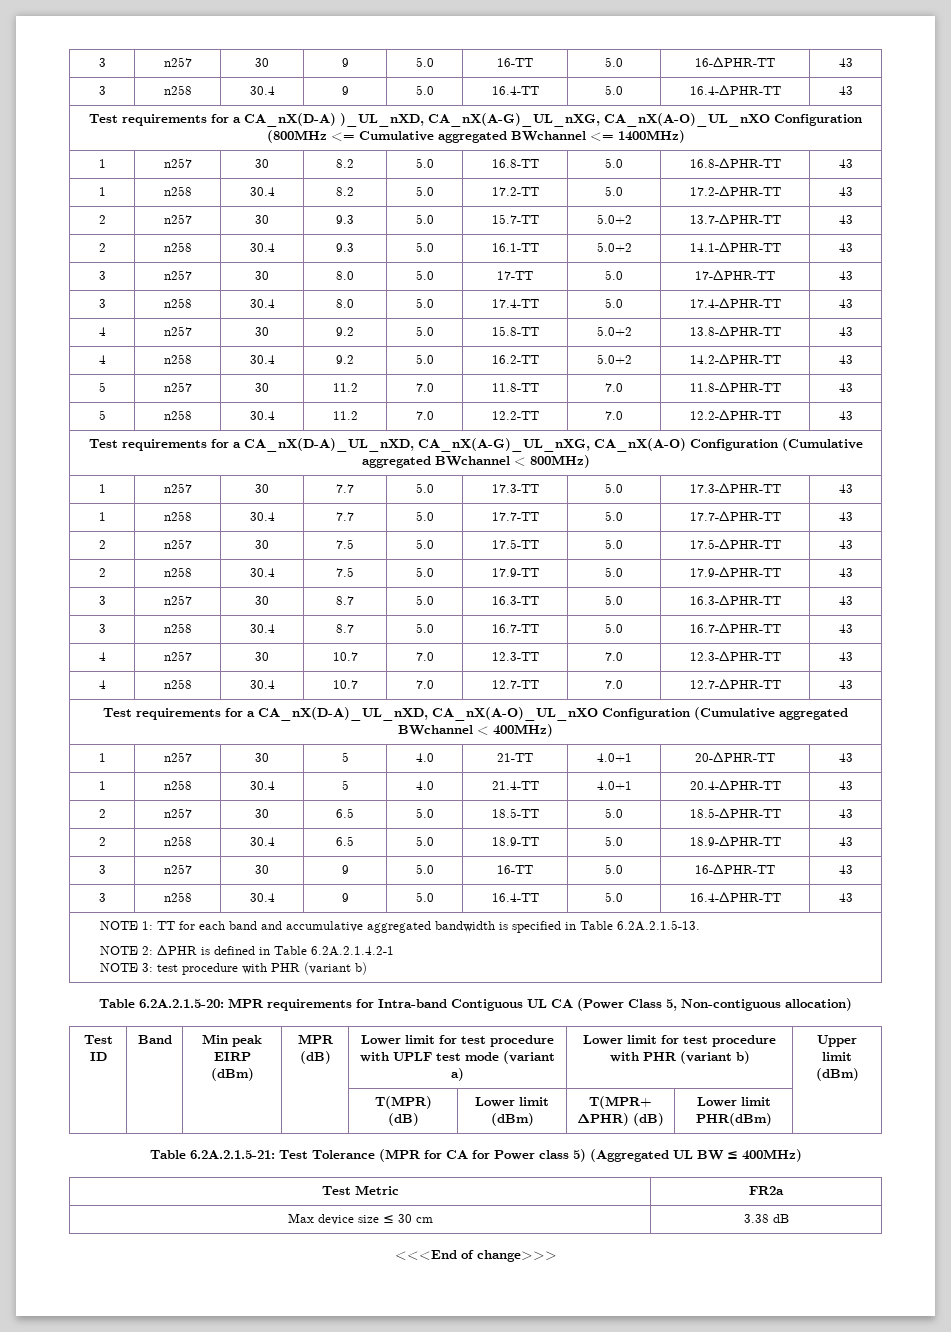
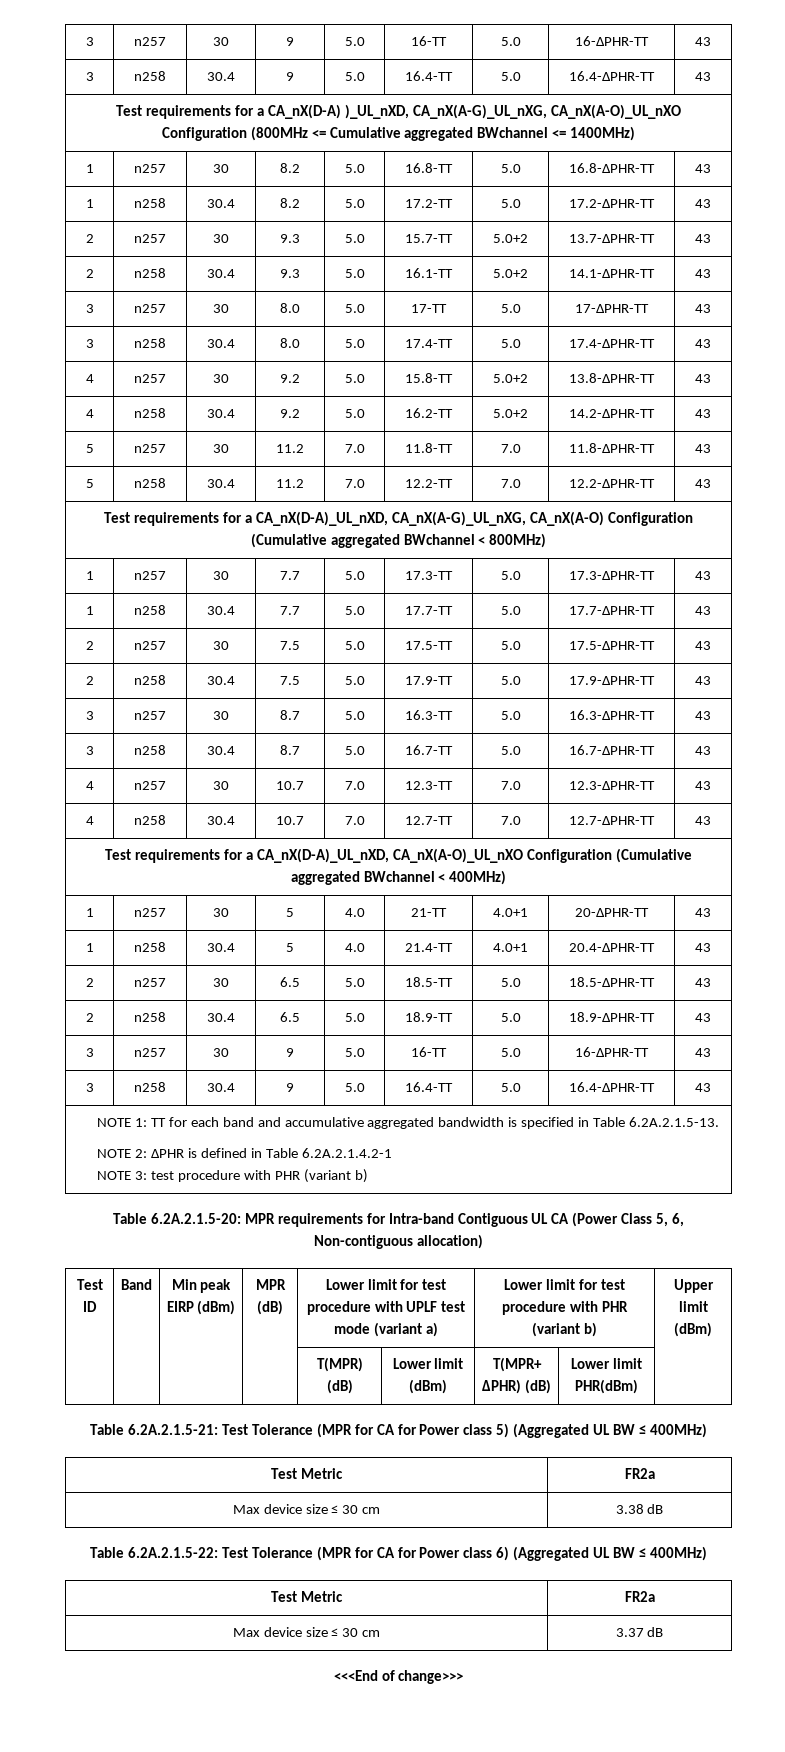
- Table 6.2A.2.1.5-20: MPR requirements for Intra-band Contiguous UL CA (Power Class 5, Non-contiguous allocation)
+ Table 6.2A.2.1.5-20: MPR requirements for Intra-band Contiguous UL CA (Power Class 5, 6, Non-contiguous allocation)
+ Table 6.2A.2.1.5-22: Test Tolerance (MPR for CA for Power class 6) (Aggregated UL BW ≤ 400MHz)
+ Test Metric | FR2a
+ Max device size ≤ 30 cm | 3.37 dB

